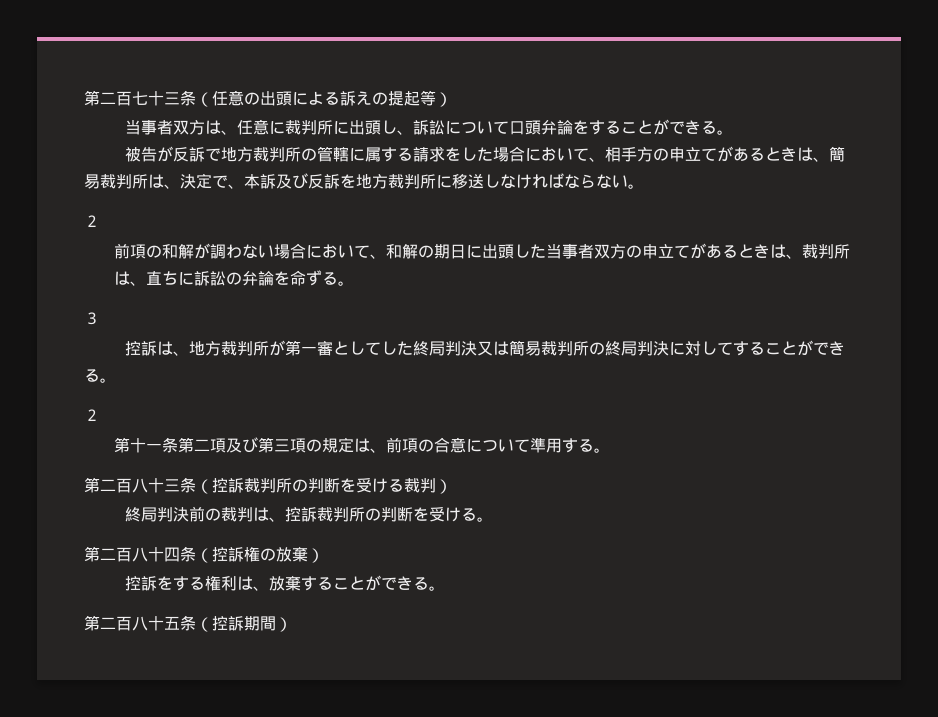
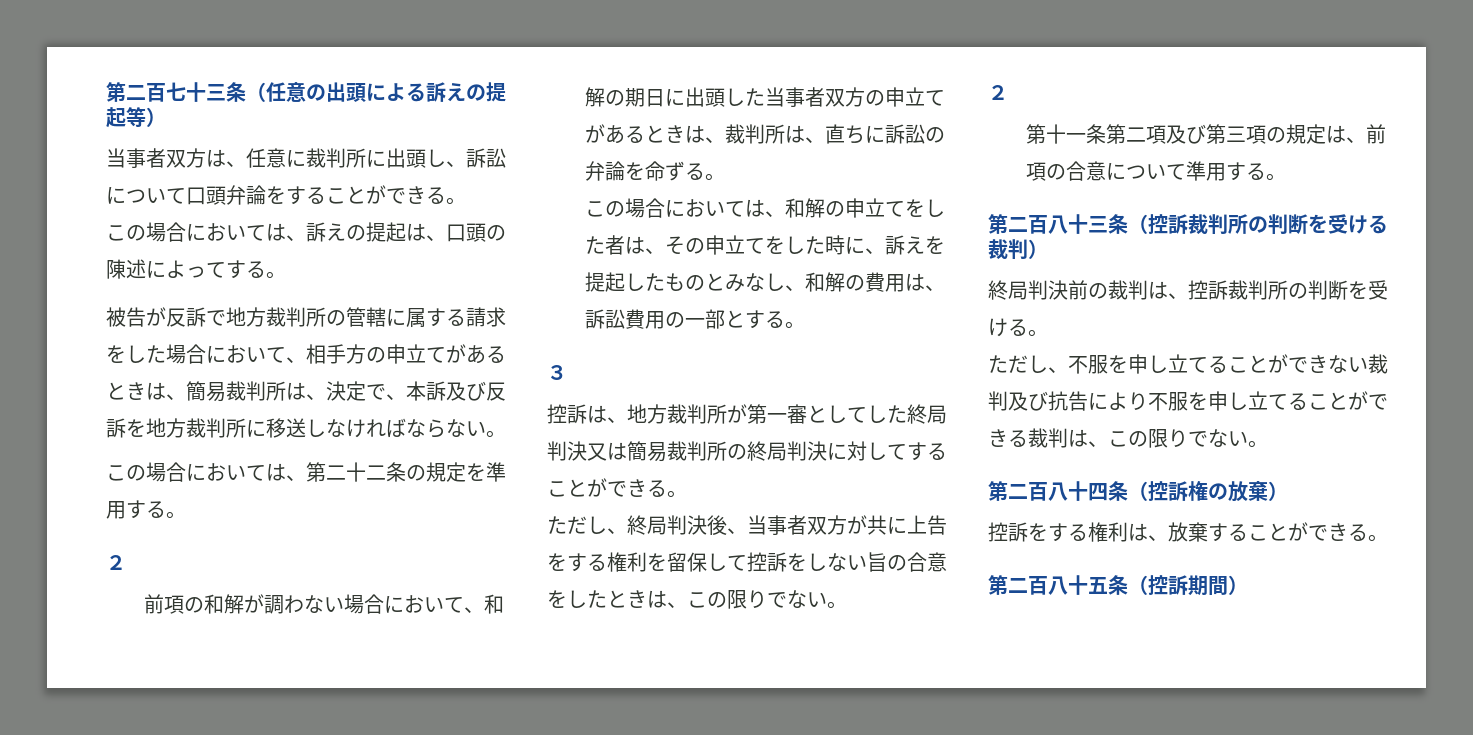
+ この場合においては、訴えの提起は、口頭の陳述によってする。
+ この場合においては、第二十二条の規定を準用する。
+ この場合においては、和解の申立てをした者は、その申立てをした時に、訴えを提起したものとみなし、和解の費用は、訴訟費用の一部とする。
+ ただし、終局判決後、当事者双方が共に上告をする権利を留保して控訴をしない旨の合意をしたときは、この限りでない。
+ ただし、不服を申し立てることができない裁判及び抗告により不服を申し立てることができる裁判は、この限りでない。

